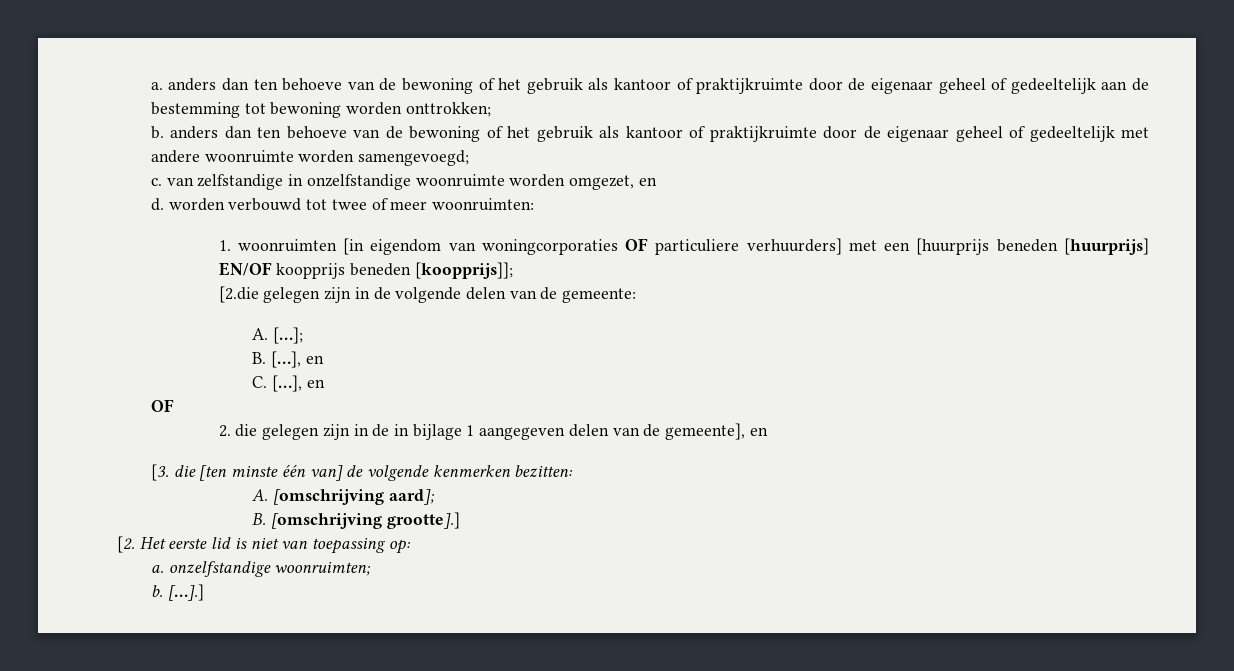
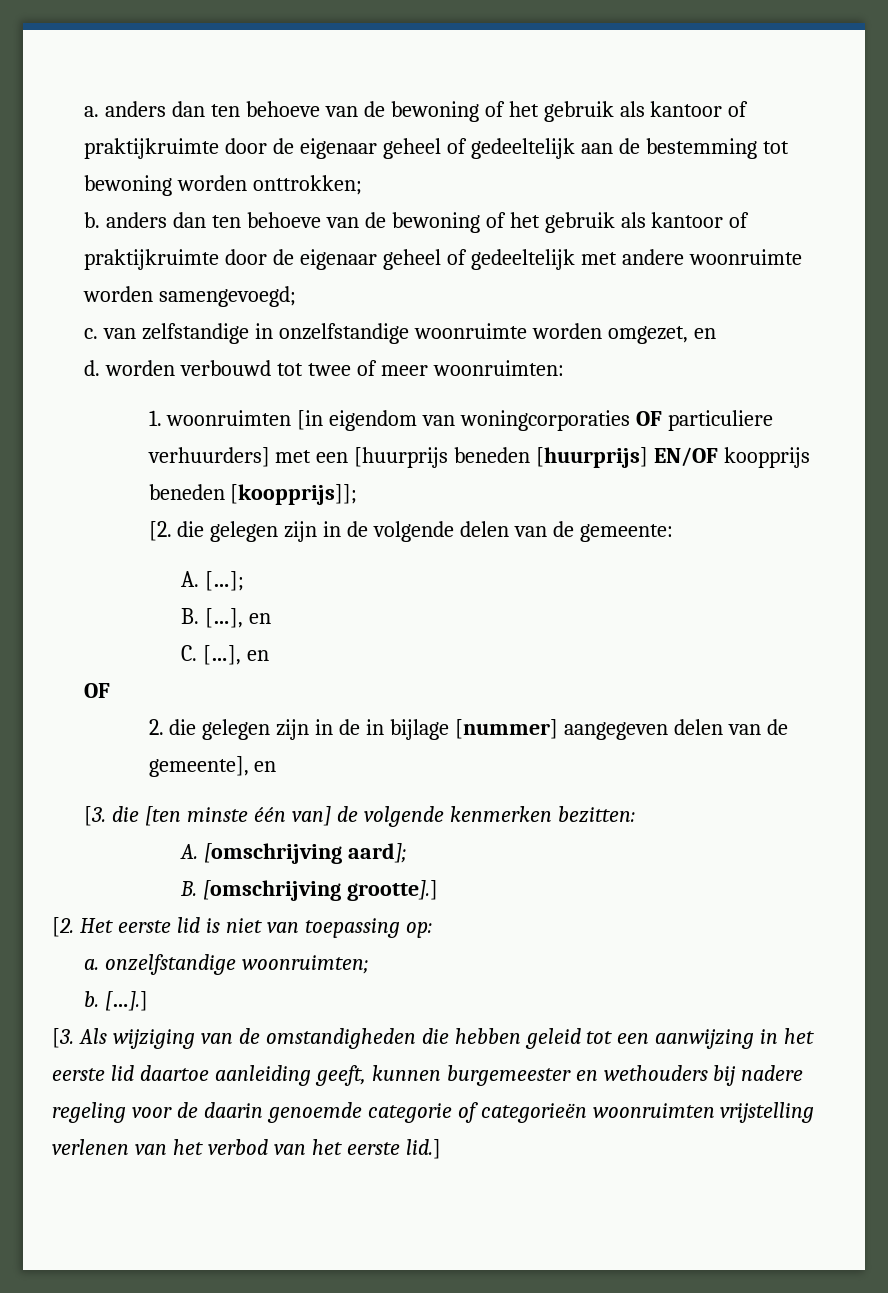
- [2.die gelegen zijn in de volgende delen van de gemeente:
+ [2. die gelegen zijn in de volgende delen van de gemeente:
- 2. die gelegen zijn in de in bijlage 1 aangegeven delen van de gemeente], en
+ 2. die gelegen zijn in de in bijlage [nummer] aangegeven delen van de gemeente], en
+ [3. Als wijziging van de omstandigheden die hebben geleid tot een aanwijzing in het eerste lid daartoe aanleiding geeft, kunnen burgemeester en wethouders bij nadere regeling voor de daarin genoemde categorie of categorieën woonruimten vrijstelling verlenen van het verbod van het eerste lid.]

